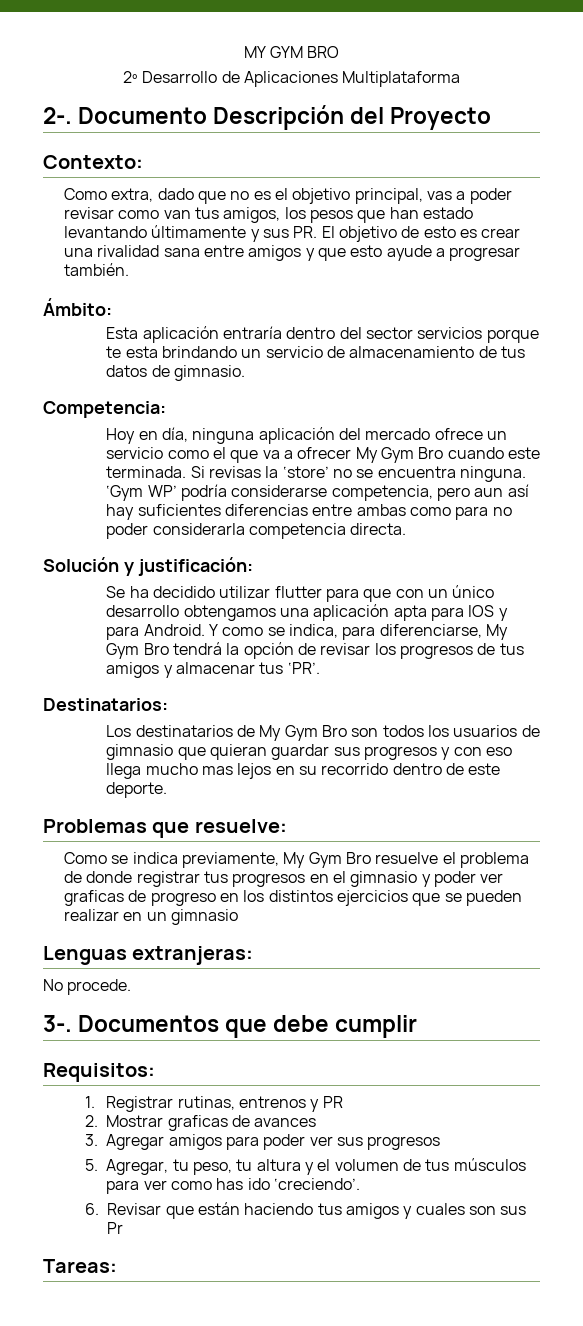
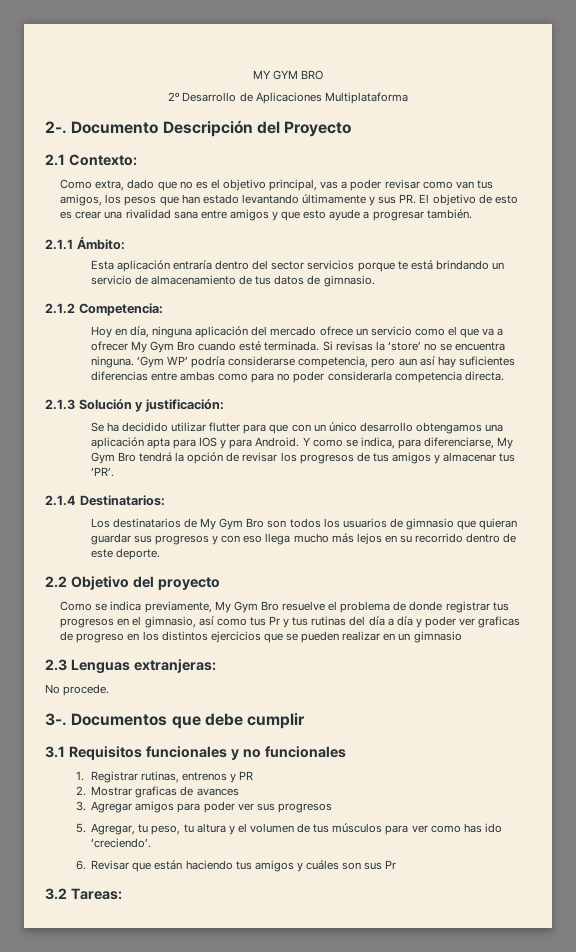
- Contexto:
+ 2.1 Contexto:
- Ámbito:
+ 2.1.1 Ámbito:
- Esta aplicación entraría dentro del sector servicios porque te esta brindando un servicio de almacenamiento de tus datos de gimnasio.
+ Esta aplicación entraría dentro del sector servicios porque te está brindando un servicio de almacenamiento de tus datos de gimnasio.
- Competencia:
+ 2.1.2 Competencia:
- Hoy en día, ninguna aplicación del mercado ofrece un servicio como el que va a ofrecer My Gym Bro cuando este terminada.
+ Hoy en día, ninguna aplicación del mercado ofrece un servicio como el que va a ofrecer My Gym Bro cuando esté terminada.
- Solución y justificación:
+ 2.1.3 Solución y justificación:
- Destinatarios:
+ 2.1.4 Destinatarios:
- Los destinatarios de My Gym Bro son todos los usuarios de gimnasio que quieran guardar sus progresos y con eso llega mucho mas lejos en su recorrido dentro de este deporte.
+ Los destinatarios de My Gym Bro son todos los usuarios de gimnasio que quieran guardar sus progresos y con eso llega mucho más lejos en su recorrido dentro de este deporte.
- Problemas que resuelve:
+ 2.2 Objetivo del proyecto
- Como se indica previamente, My Gym Bro resuelve el problema de donde registrar tus progresos en el gimnasio y poder ver graficas de progreso en los distintos ejercicios que se pueden realizar en un gimnasio
+ Como se indica previamente, My Gym Bro resuelve el problema de donde registrar tus progresos en el gimnasio, así como tus Pr y tus rutinas del día a día y poder ver graficas de progreso en los distintos ejercicios que se pueden realizar en un gimnasio
- Lenguas extranjeras:
+ 2.3 Lenguas extranjeras:
- Requisitos:
+ 3.1 Requisitos funcionales y no funcionales
- 6. Revisar que están haciendo tus amigos y cuales son sus Pr
+ 6. Revisar que están haciendo tus amigos y cuáles son sus Pr
- Tareas:
+ 3.2 Tareas:

